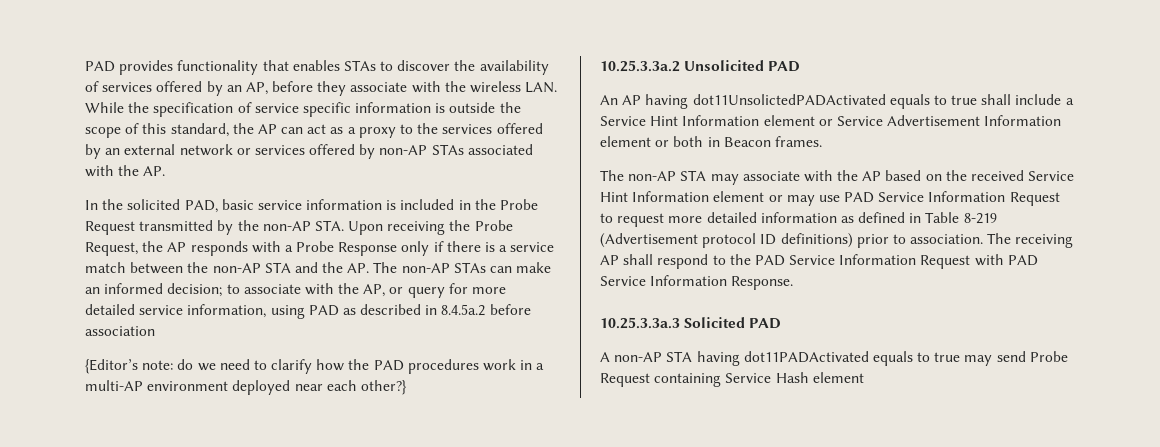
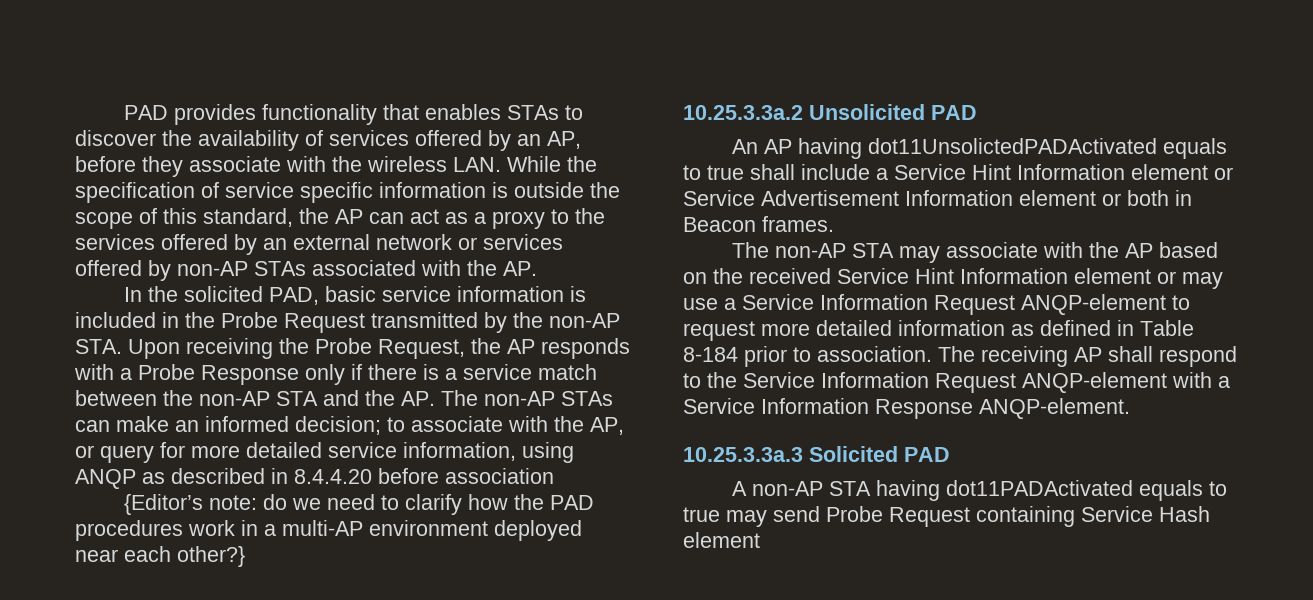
- to associate with the AP, or query for more detailed service information, using PAD as described in 8.4.5a.2 before association
+ to associate with the AP, or query for more detailed service information, using ANQP as described in 8.4.4.20 before association
- The non-AP STA may associate with the AP based on the received Service Hint Information element or may use PAD Service Information Request to request more detailed information as defined in Table 8-219 (Advertisement protocol ID definitions) prior to association.
+ The non-AP STA may associate with the AP based on the received Service Hint Information element or may use a Service Information Request ANQP-element to request more detailed information as defined in Table 8-184 prior to association.
- The receiving AP shall respond to the PAD Service Information Request with PAD Service Information Response.
+ The receiving AP shall respond to the Service Information Request ANQP-element with a Service Information Response ANQP-element.

